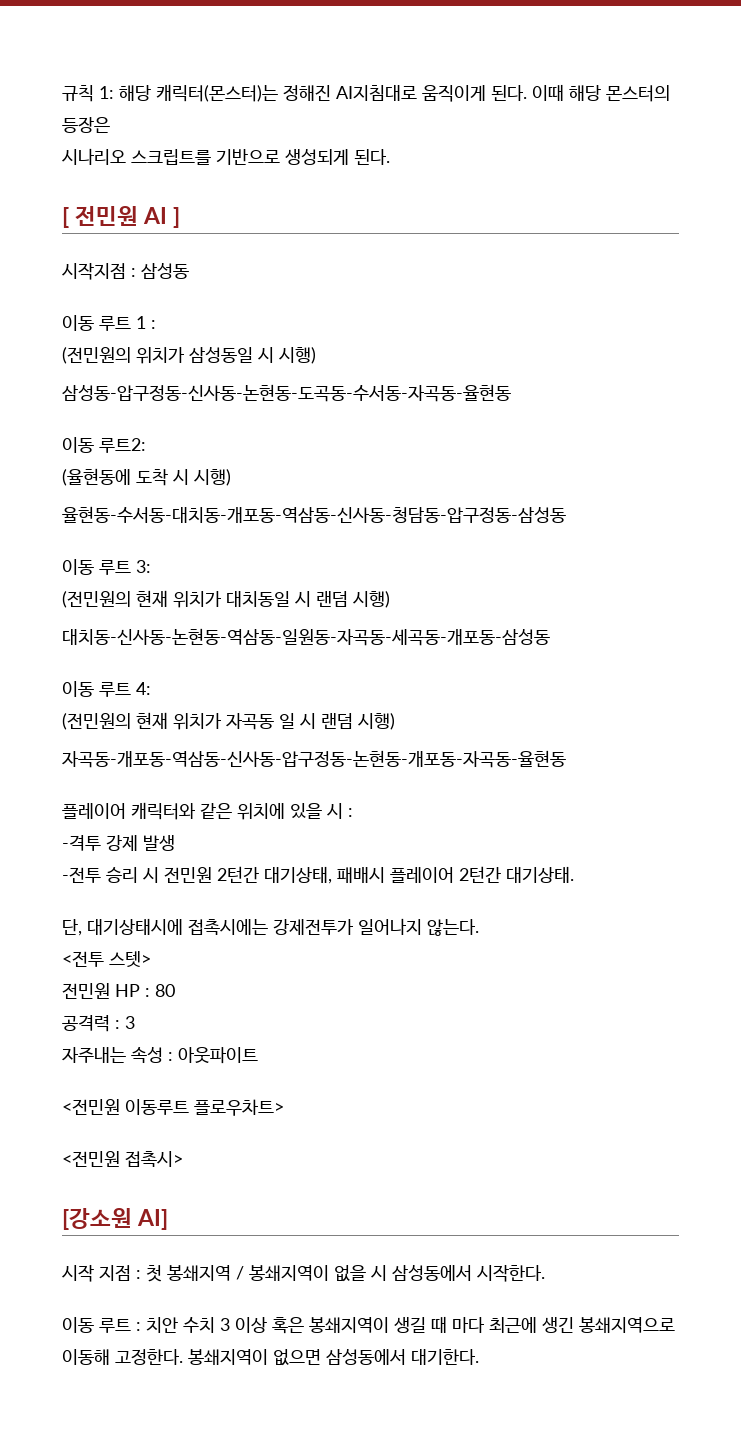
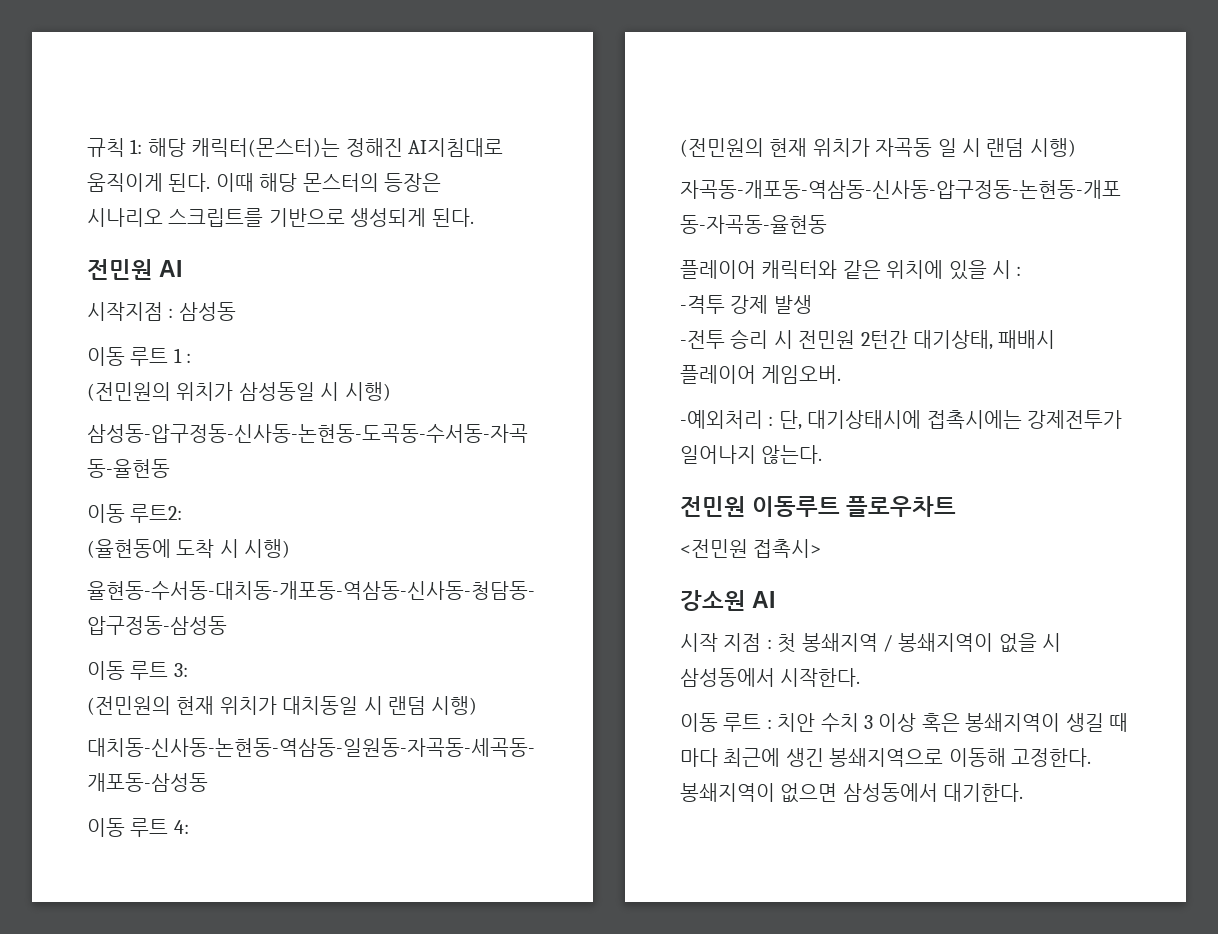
- [ 전민원 AI ]
+ 전민원 AI
- -전투 승리 시 전민원 2턴간 대기상태, 패배시 플레이어 2턴간 대기상태.
- 단, 대기상태시에 접촉시에는 강제전투가 일어나지 않는다.
+ -전투 승리 시 전민원 2턴간 대기상태, 패배시 플레이어 게임오버.
+ -예외처리 : 단, 대기상태시에 접촉시에는 강제전투가 일어나지 않는다.
- <전투 스텟>
- 전민원 HP : 80
- 공격력 : 3
- 자주내는 속성 : 아웃파이트
- <전민원 이동루트 플로우차트>
+ 전민원 이동루트 플로우차트
- [강소원 AI]
+ 강소원 AI

